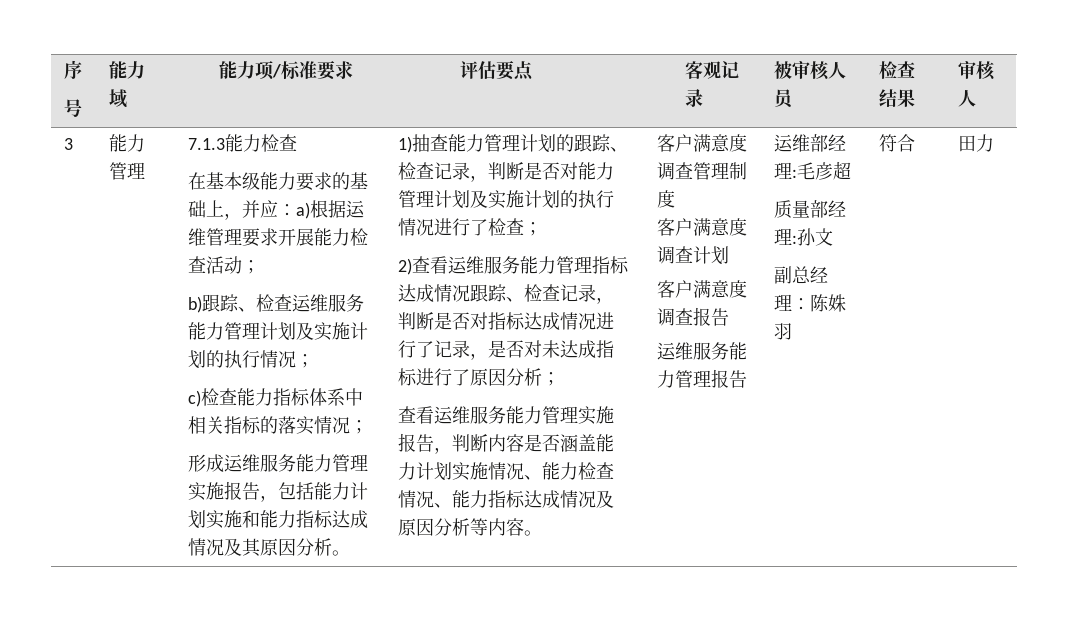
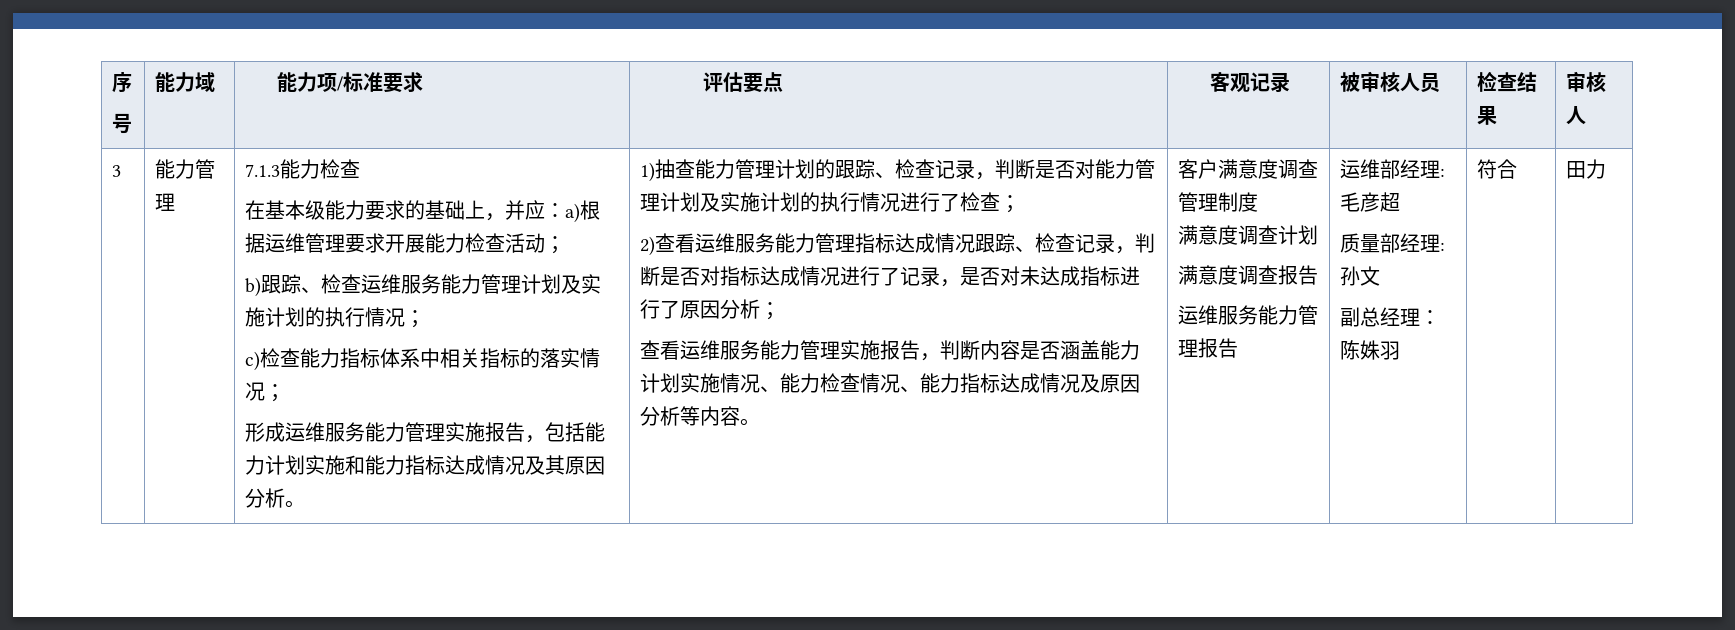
- 客户满意度调查计划
+ 满意度调查计划
- 客户满意度调查报告
+ 满意度调查报告

